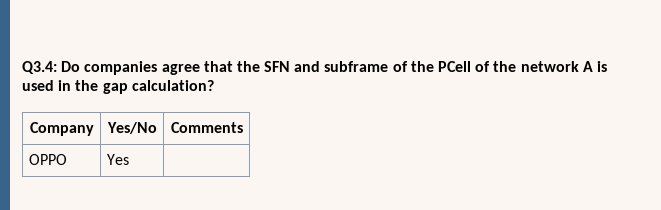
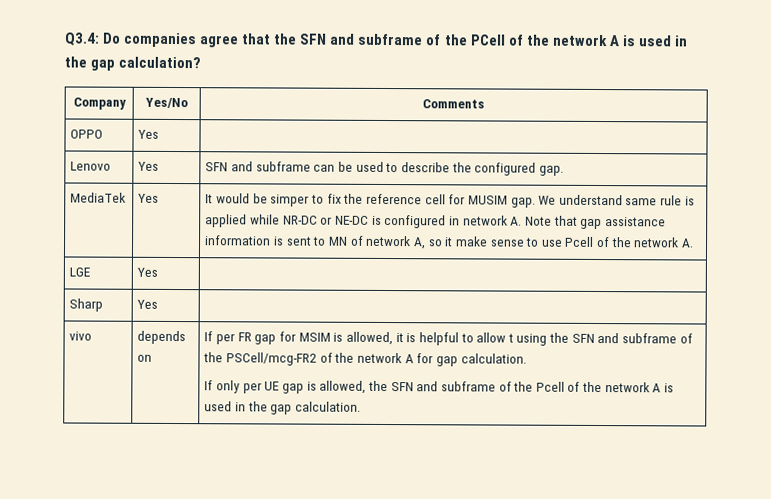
+ Lenovo | Yes | SFN and subframe can be used to describe the configured gap.
+ MediaTek | Yes | It would be simper to fix the reference cell for MUSIM gap. We understand same rule is applied while NR-DC or NE-DC is configured in network A. Note that gap assistance information is sent to MN of network A, so it make sense to use Pcell of the network A.
+ LGE | Yes |
+ Sharp | Yes |
+ vivo | depends on | If per FR gap for MSIM is allowed, it is helpful to allow t using the SFN and subframe of the PSCell/mcg-FR2 of the network A for gap calculation.
+ If only per UE gap is allowed, the SFN and subframe of the Pcell of the network A is used in the gap calculation.

